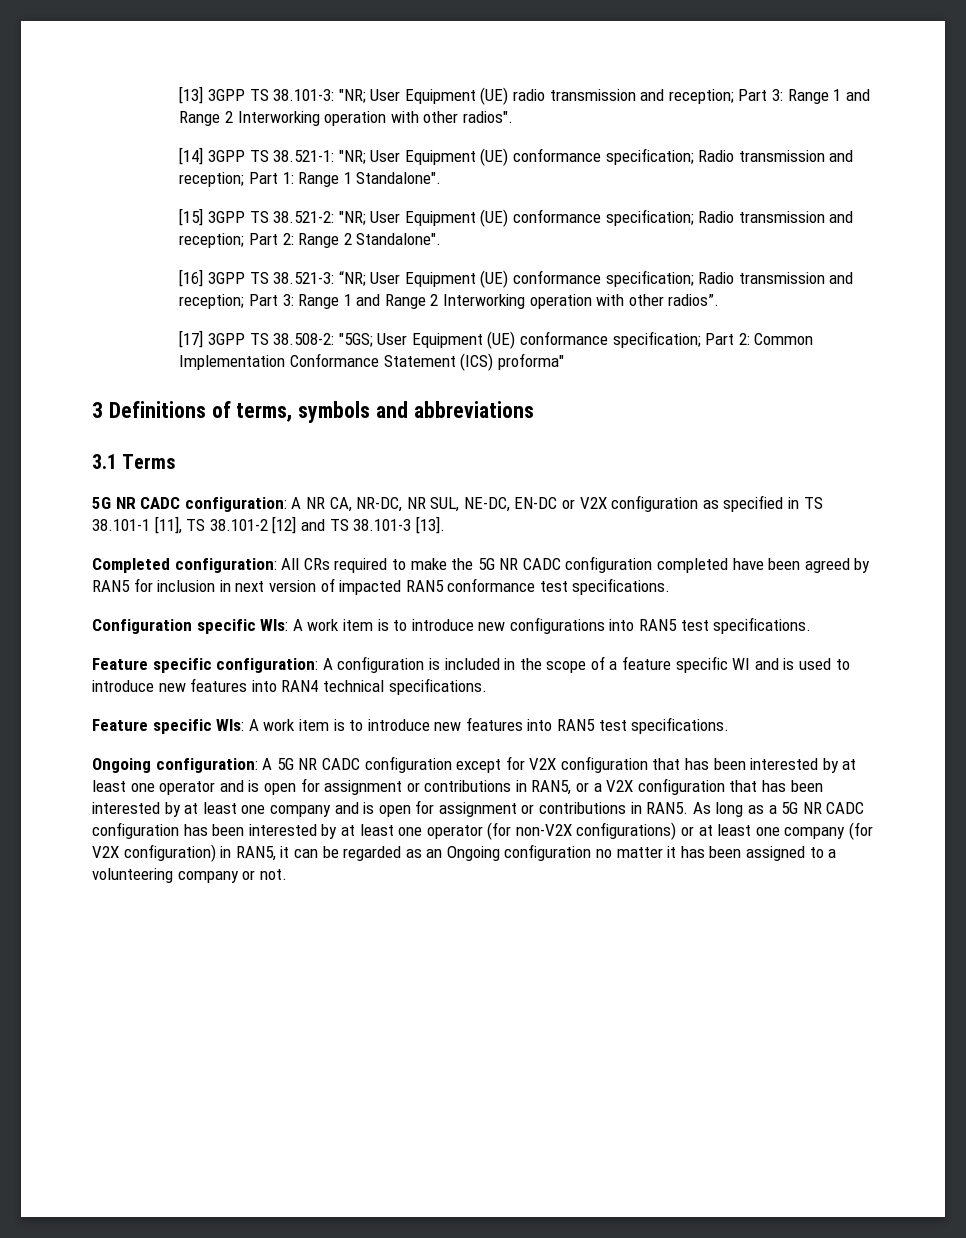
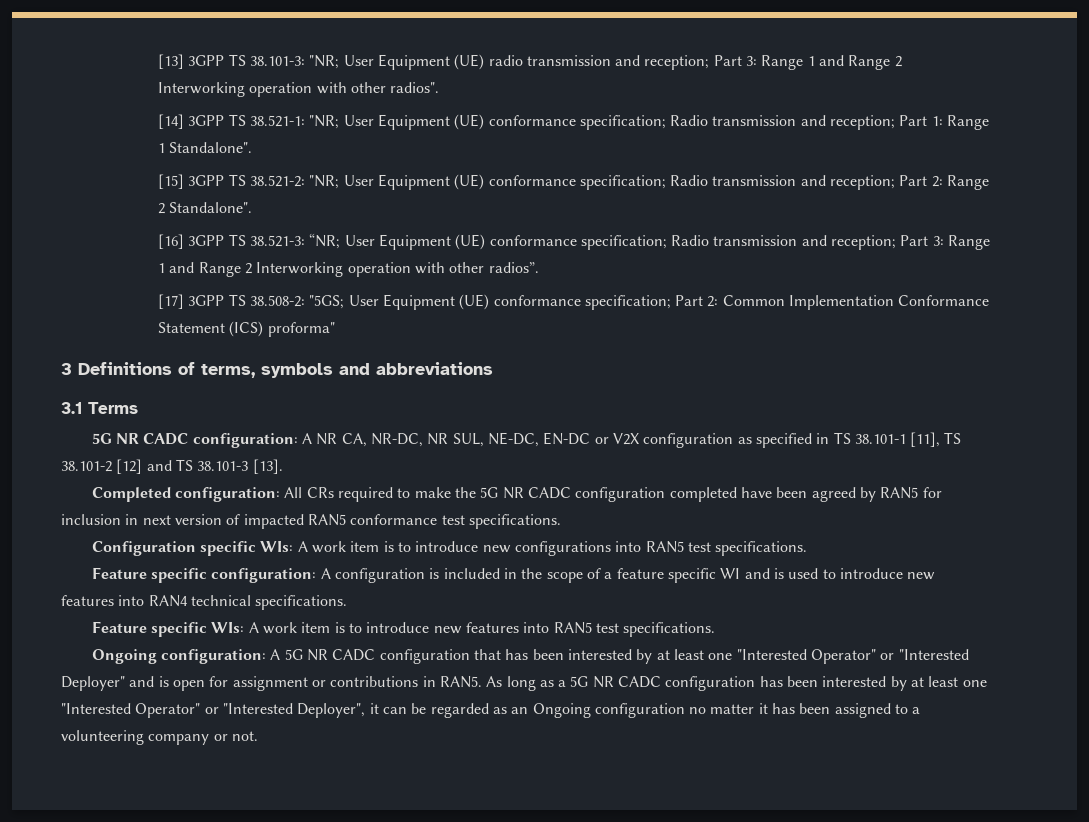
- Ongoing configuration: A 5G NR CADC configuration except for V2X configuration that has been interested by at least one operator and is open for assignment or contributions in RAN5, or a V2X configuration that has been interested by at least one company and is open for assignment or contributions in RAN5.
+ Ongoing configuration: A 5G NR CADC configuration that has been interested by at least one "Interested Operator" or "Interested Deployer" and is open for assignment or contributions in RAN5.
- As long as a 5G NR CADC configuration has been interested by at least one operator (for non-V2X configurations) or at least one company (for V2X configuration) in RAN5, it can be regarded as an Ongoing configuration no matter it has been assigned to a volunteering company or not.
+ As long as a 5G NR CADC configuration has been interested by at least one "Interested Operator" or "Interested Deployer", it can be regarded as an Ongoing configuration no matter it has been assigned to a volunteering company or not.

